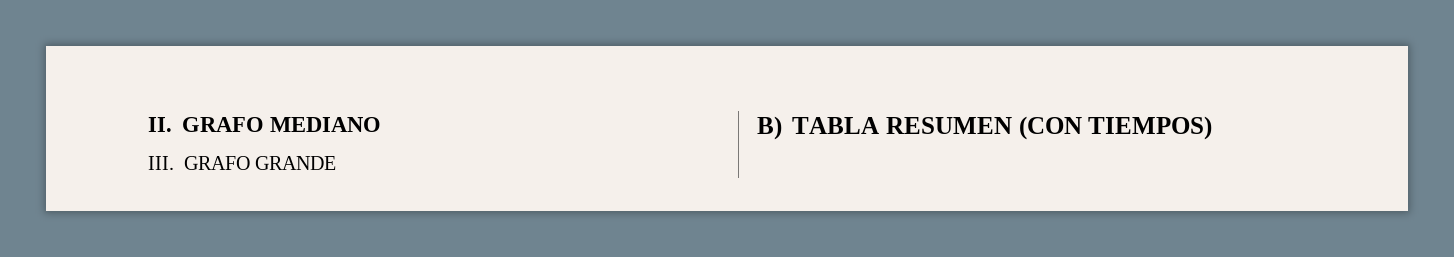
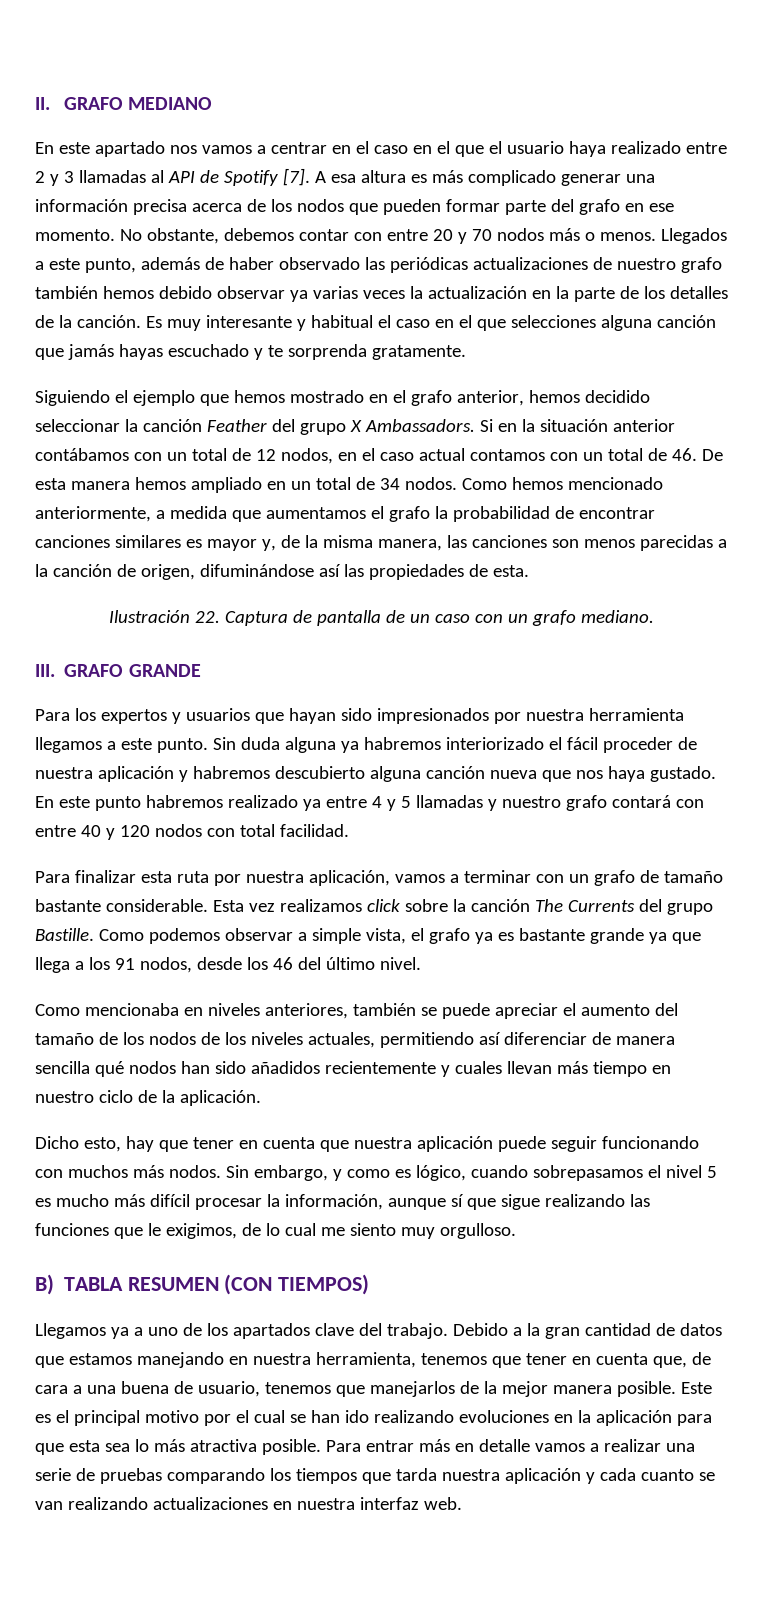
+ En este apartado nos vamos a centrar en el caso en el que el usuario haya realizado entre 2 y 3 llamadas al API de Spotify [7]. A esa altura es más complicado generar una información precisa acerca de los nodos que pueden formar parte del grafo en ese momento. No obstante, debemos contar con entre 20 y 70 nodos más o menos. Llegados a este punto, además de haber observado las periódicas actualizaciones de nuestro grafo también hemos debido observar ya varias veces la actualización en la parte de los detalles de la canción. Es muy interesante y habitual el caso en el que selecciones alguna canción que jamás hayas escuchado y te sorprenda gratamente.
+ Siguiendo el ejemplo que hemos mostrado en el grafo anterior, hemos decidido seleccionar la canción Feather del grupo X Ambassadors. Si en la situación anterior contábamos con un total de 12 nodos, en el caso actual contamos con un total de 46. De esta manera hemos ampliado en un total de 34 nodos. Como hemos mencionado anteriormente, a medida que aumentamos el grafo la probabilidad de encontrar canciones similares es mayor y, de la misma manera, las canciones son menos parecidas a la canción de origen, difuminándose así las propiedades de esta.
+ Ilustración 22. Captura de pantalla de un caso con un grafo mediano.
  III. GRAFO GRANDE
+ Para los expertos y usuarios que hayan sido impresionados por nuestra herramienta llegamos a este punto. Sin duda alguna ya habremos interiorizado el fácil proceder de nuestra aplicación y habremos descubierto alguna canción nueva que nos haya gustado. En este punto habremos realizado ya entre 4 y 5 llamadas y nuestro grafo contará con entre 40 y 120 nodos con total facilidad.
+ Para finalizar esta ruta por nuestra aplicación, vamos a terminar con un grafo de tamaño bastante considerable. Esta vez realizamos click sobre la canción The Currents del grupo Bastille. Como podemos observar a simple vista, el grafo ya es bastante grande ya que llega a los 91 nodos, desde los 46 del último nivel.
+ Como mencionaba en niveles anteriores, también se puede apreciar el aumento del tamaño de los nodos de los niveles actuales, permitiendo así diferenciar de manera sencilla qué nodos han sido añadidos recientemente y cuales llevan más tiempo en nuestro ciclo de la aplicación.
+ Dicho esto, hay que tener en cuenta que nuestra aplicación puede seguir funcionando con muchos más nodos. Sin embargo, y como es lógico, cuando sobrepasamos el nivel 5 es mucho más difícil procesar la información, aunque sí que sigue realizando las funciones que le exigimos, de lo cual me siento muy orgulloso.
+ Llegamos ya a uno de los apartados clave del trabajo. Debido a la gran cantidad de datos que estamos manejando en nuestra herramienta, tenemos que tener en cuenta que, de cara a una buena de usuario, tenemos que manejarlos de la mejor manera posible. Este es el principal motivo por el cual se han ido realizando evoluciones en la aplicación para que esta sea lo más atractiva posible. Para entrar más en detalle vamos a realizar una serie de pruebas comparando los tiempos que tarda nuestra aplicación y cada cuanto se van realizando actualizaciones en nuestra interfaz web.

